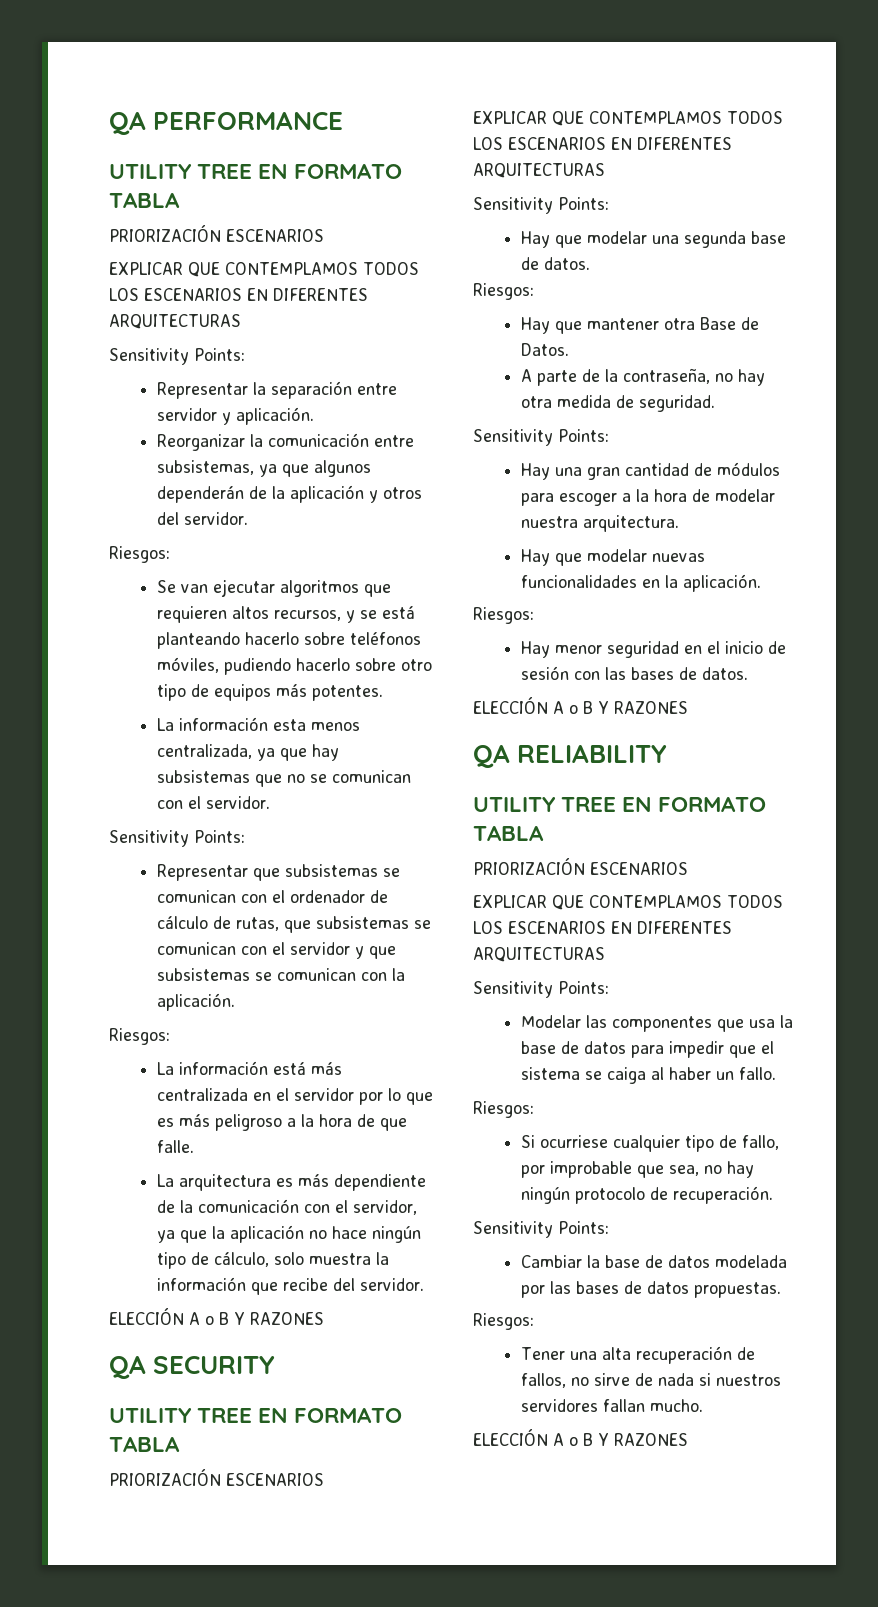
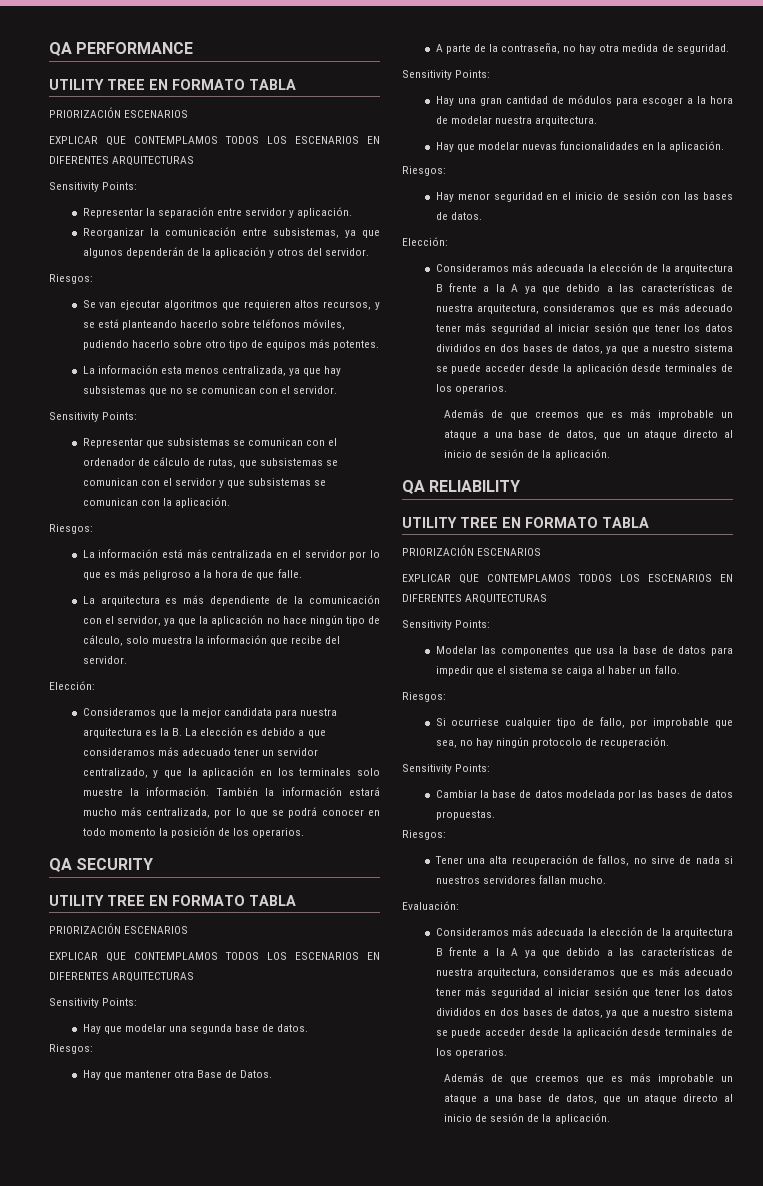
  La arquitectura es más dependiente de la comunicación con el servidor, ya que la aplicación no hace ningún tipo de cálculo, solo muestra la información que recibe del servidor.
- ELECCIÓN A o B Y RAZONES
+ Elección:
+ Consideramos que la mejor candidata para nuestra arquitectura es la B. La elección es debido a que consideramos más adecuado tener un servidor centralizado, y que la aplicación en los terminales solo muestre la información. También la información estará mucho más centralizada, por lo que se podrá conocer en todo momento la posición de los operarios.
  Hay menor seguridad en el inicio de sesión con las bases de datos.
- ELECCIÓN A o B Y RAZONES
+ Elección:
+ Consideramos más adecuada la elección de la arquitectura B frente a la A ya que debido a las características de nuestra arquitectura, consideramos que es más adecuado tener más seguridad al iniciar sesión que tener los datos divididos en dos bases de datos, ya que a nuestro sistema se puede acceder desde la aplicación desde terminales de los operarios.
+ Además de que creemos que es más improbable un ataque a una base de datos, que un ataque directo al inicio de sesión de la aplicación.
  Tener una alta recuperación de fallos, no sirve de nada si nuestros servidores fallan mucho.
- ELECCIÓN A o B Y RAZONES
+ Evaluación:
+ Consideramos más adecuada la elección de la arquitectura B frente a la A ya que debido a las características de nuestra arquitectura, consideramos que es más adecuado tener más seguridad al iniciar sesión que tener los datos divididos en dos bases de datos, ya que a nuestro sistema se puede acceder desde la aplicación desde terminales de los operarios.
+ Además de que creemos que es más improbable un ataque a una base de datos, que un ataque directo al inicio de sesión de la aplicación.

